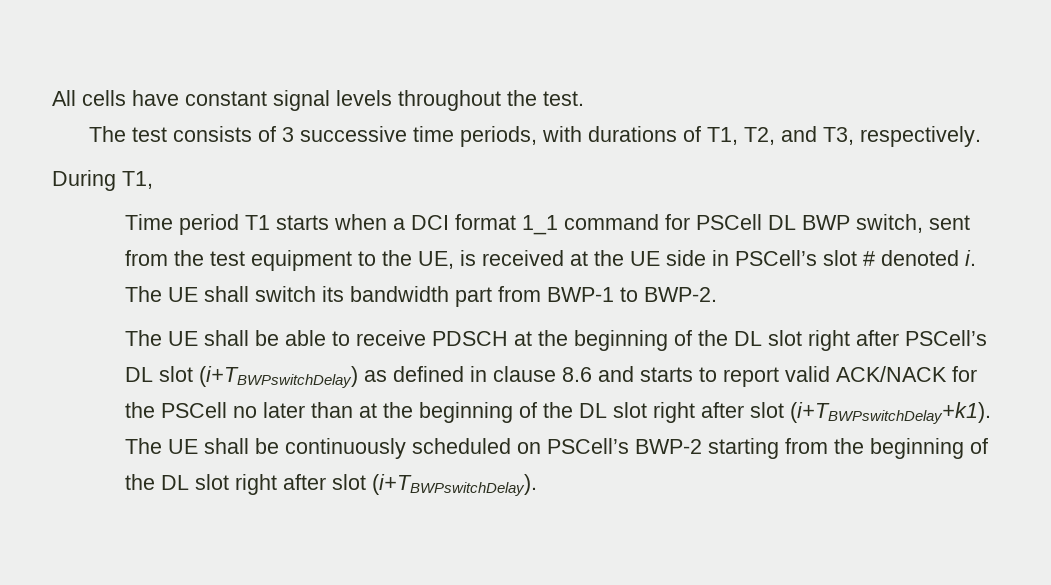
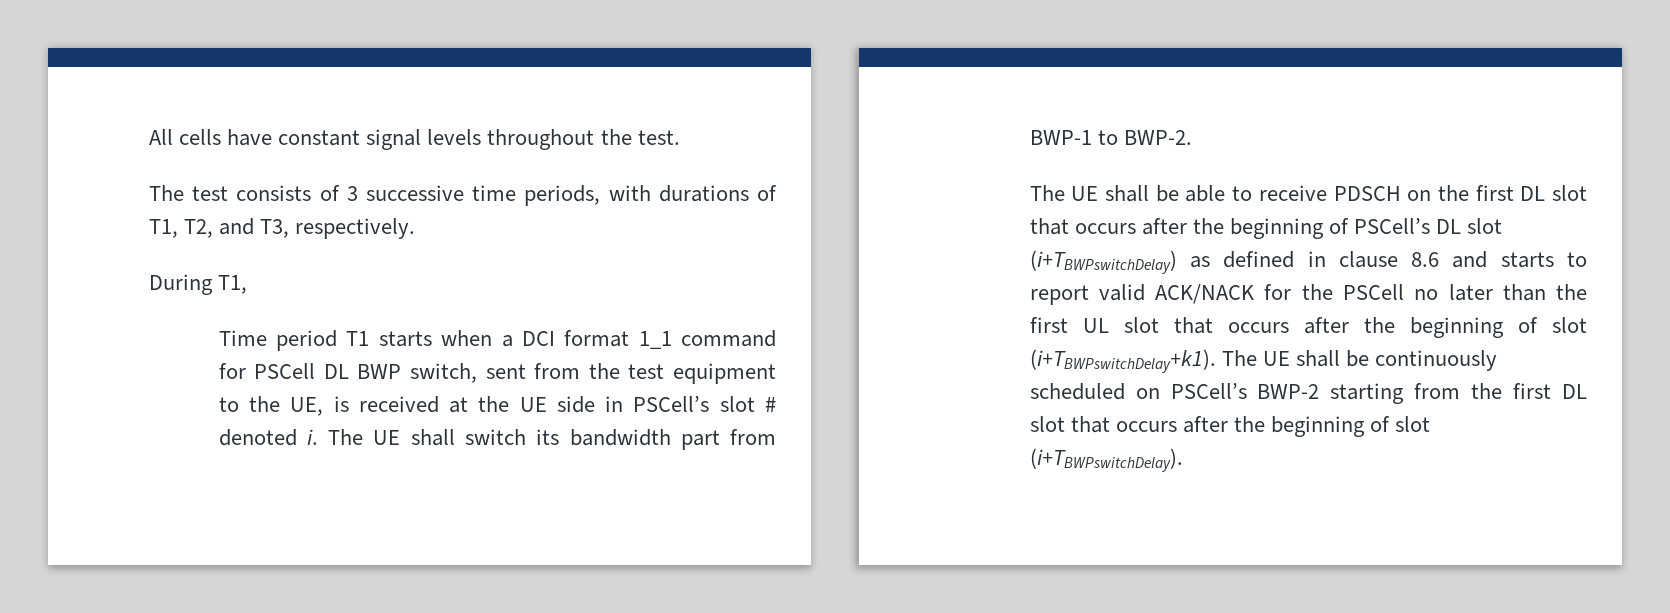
- The UE shall be able to receive PDSCH at the beginning of the DL slot right after PSCell’s DL slot (i+TBWPswitchDelay) as defined in clause 8.6 and starts to report valid ACK/NACK for the PSCell no later than at the beginning of the DL slot right after slot (i+TBWPswitchDelay+k1).
+ The UE shall be able to receive PDSCH on the first DL slot that occurs after the beginning of PSCell’s DL slot (i+TBWPswitchDelay) as defined in clause 8.6 and starts to report valid ACK/NACK for the PSCell no later than the first UL slot that occurs after the beginning of slot (i+TBWPswitchDelay+k1).
- The UE shall be continuously scheduled on PSCell’s BWP-2 starting from the beginning of the DL slot right after slot (i+TBWPswitchDelay).
+ The UE shall be continuously scheduled on PSCell’s BWP-2 starting from the first DL slot that occurs after the beginning of slot (i+TBWPswitchDelay).

